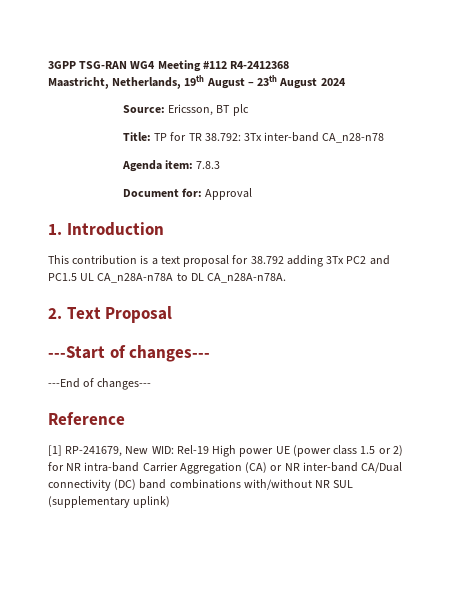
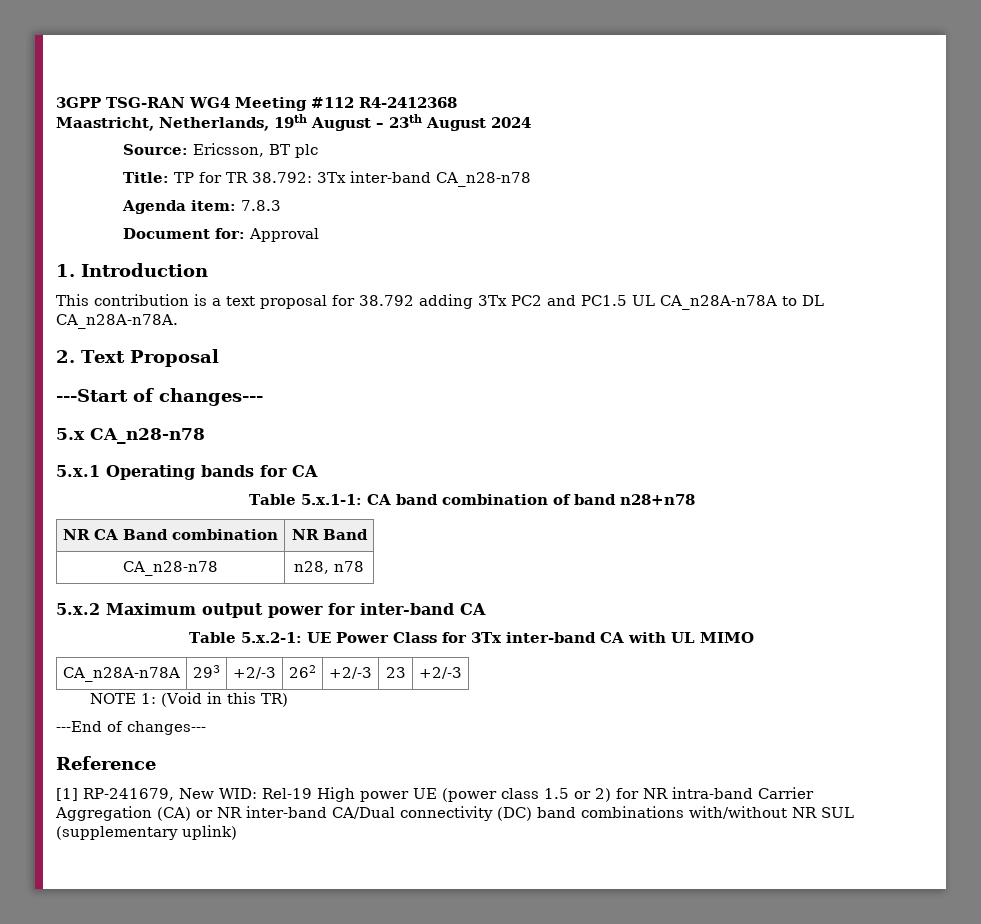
+ 5.x CA_n28-n78
+ 5.x.1 Operating bands for CA
+ Table 5.x.1-1: CA band combination of band n28+n78
+ NR CA Band combination | NR Band
+ CA_n28-n78 | n28, n78
+ 5.x.2 Maximum output power for inter-band CA
+ Table 5.x.2-1: UE Power Class for 3Tx inter-band CA with UL MIMO
+ CA_n28A-n78A | 293 | +2/-3 | 262 | +2/-3 | 23 | +2/-3
+ NOTE 1: (Void in this TR)

